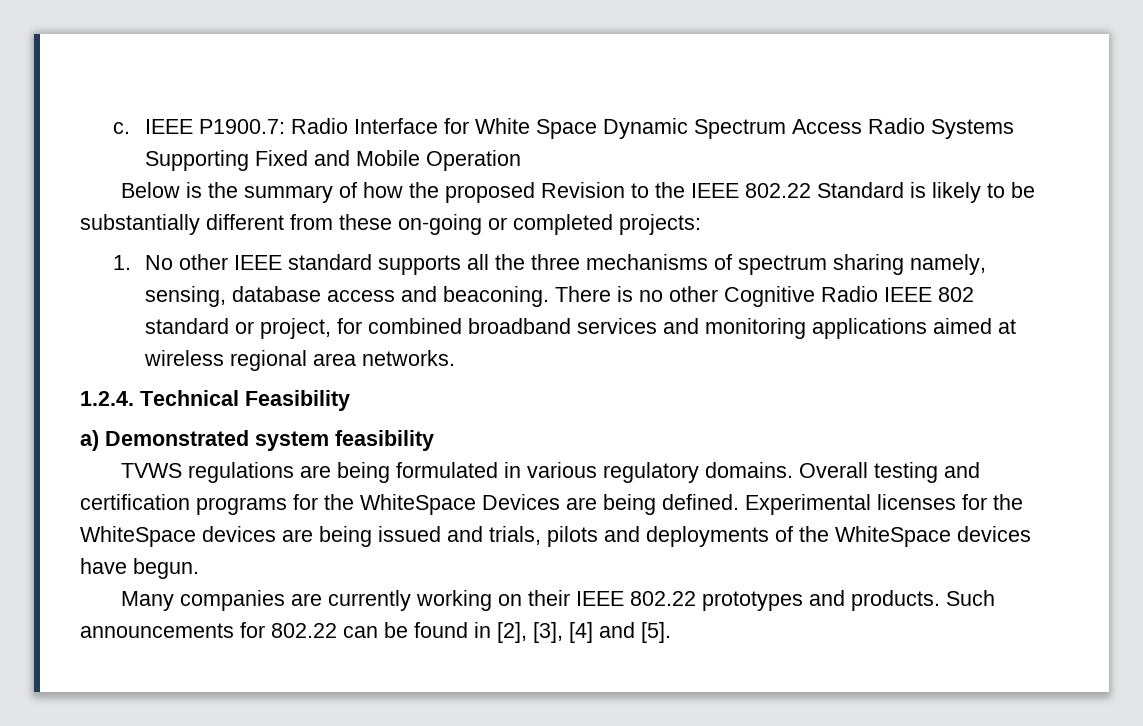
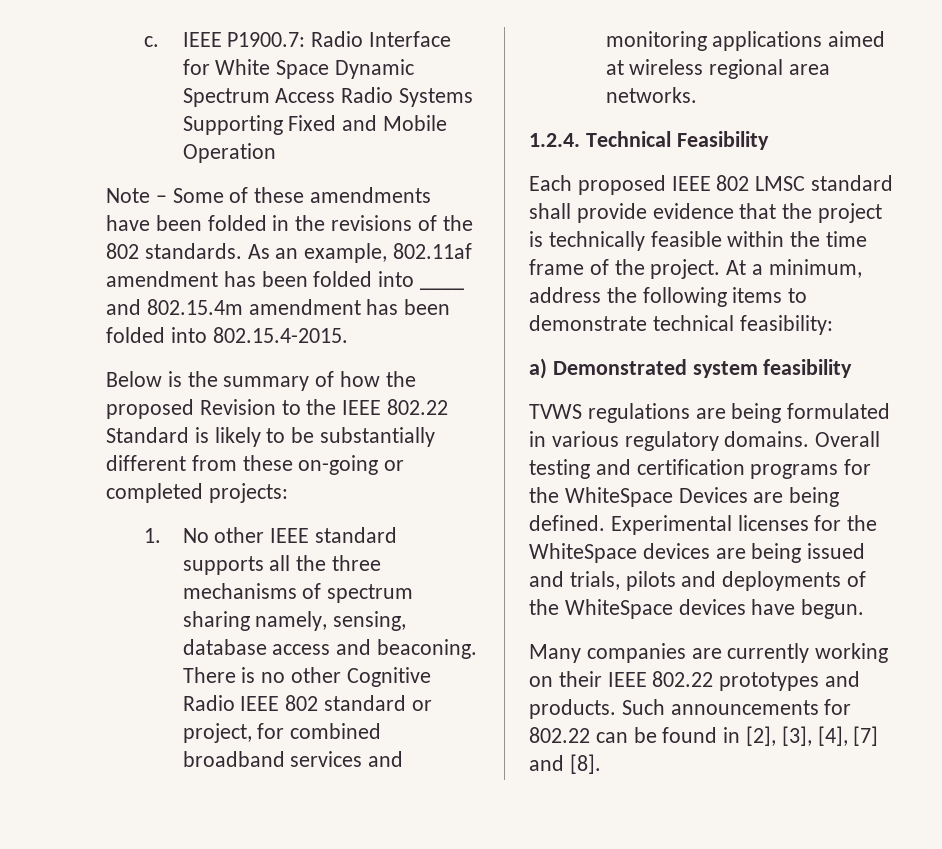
+ Note – Some of these amendments have been folded in the revisions of the 802 standards. As an example, 802.11af amendment has been folded into ____ and 802.15.4m amendment has been folded into 802.15.4-2015.
+ Each proposed IEEE 802 LMSC standard shall provide evidence that the project is technically feasible within the time frame of the project. At a minimum, address the following items to demonstrate technical feasibility:
- Such announcements for 802.22 can be found in [2], [3], [4] and [5].
+ Such announcements for 802.22 can be found in [2], [3], [4], [7] and [8].

